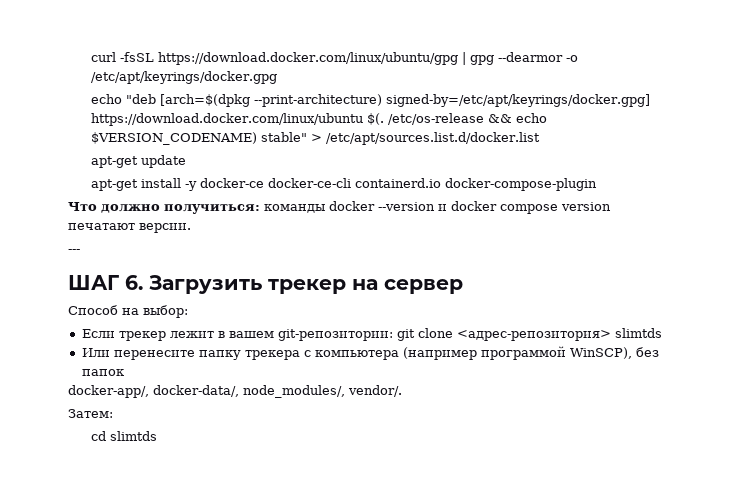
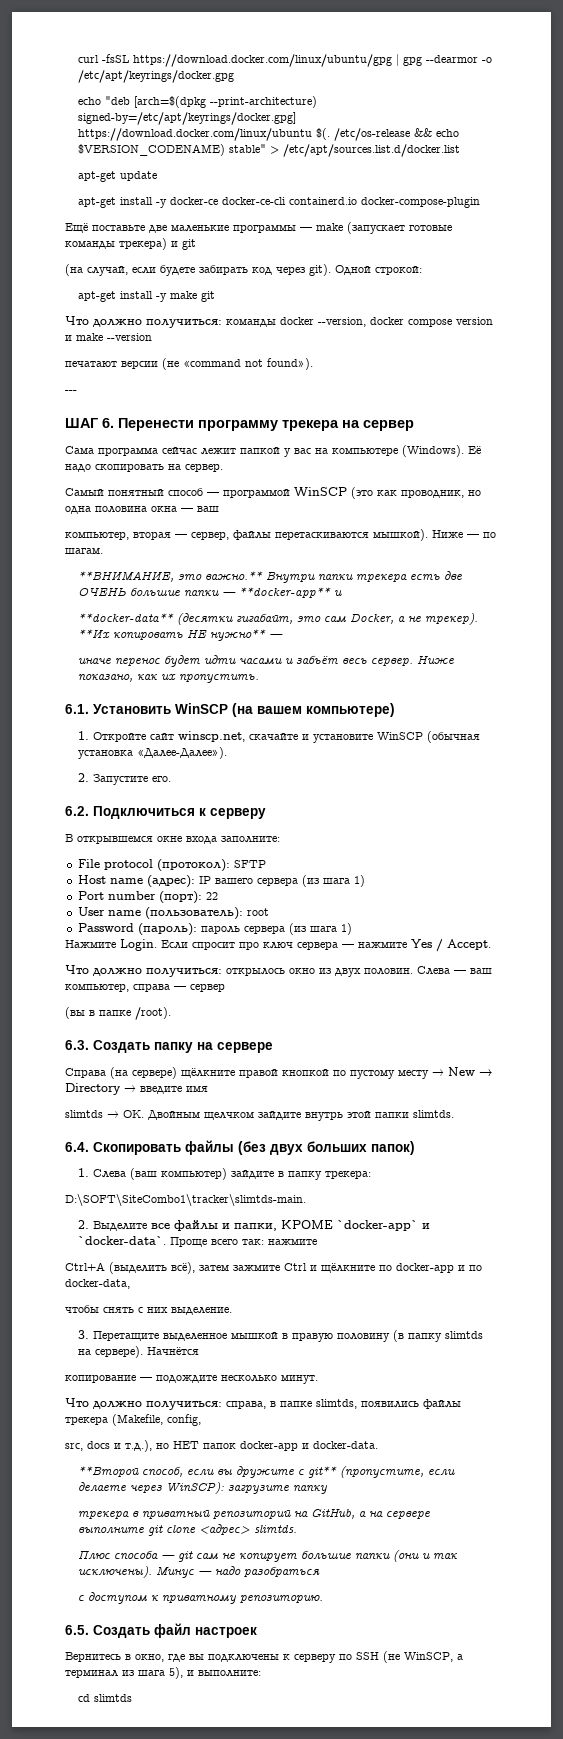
+ Ещё поставьте две маленькие программы — make (запускает готовые команды трекера) и git
+ (на случай, если будете забирать код через git). Одной строкой:
+ apt-get install -y make git
- Что должно получиться: команды docker --version и docker compose version печатают версии.
+ Что должно получиться: команды docker --version, docker compose version и make --version
+ печатают версии (не «command not found»).
- ШАГ 6. Загрузить трекер на сервер
+ ШАГ 6. Перенести программу трекера на сервер
- Способ на выбор:
- Если трекер лежит в вашем git-репозитории: git clone <адрес-репозитория> slimtds
- Или перенесите папку трекера с компьютера (например программой WinSCP), без папок
- docker-app/, docker-data/, node_modules/, vendor/.
- Затем:
+ Сама программа сейчас лежит папкой у вас на компьютере (Windows). Её надо скопировать на сервер.
+ Самый понятный способ — программой WinSCP (это как проводник, но одна половина окна — ваш
+ компьютер, вторая — сервер, файлы перетаскиваются мышкой). Ниже — по шагам.
+ **ВНИМАНИЕ, это важно.** Внутри папки трекера есть две ОЧЕНЬ большие папки — **docker-app** и
+ **docker-data** (десятки гигабайт, это сам Docker, а не трекер). **Их копировать НЕ нужно** —
+ иначе перенос будет идти часами и забьёт весь сервер. Ниже показано, как их пропустить.
+ 6.1. Установить WinSCP (на вашем компьютере)
+ 1. Откройте сайт winscp.net, скачайте и установите WinSCP (обычная установка «Далее-Далее»).
+ 2. Запустите его.
+ 6.2. Подключиться к серверу
+ В открывшемся окне входа заполните:
+ File protocol (протокол): SFTP
+ Host name (адрес): IP вашего сервера (из шага 1)
+ Port number (порт): 22
+ User name (пользователь): root
+ Password (пароль): пароль сервера (из шага 1)
+ Нажмите Login. Если спросит про ключ сервера — нажмите Yes / Accept.
+ Что должно получиться: открылось окно из двух половин. Слева — ваш компьютер, справа — сервер
+ (вы в папке /root).
+ 6.3. Создать папку на сервере
+ Справа (на сервере) щёлкните правой кнопкой по пустому месту → New → Directory → введите имя
+ slimtds → OK. Двойным щелчком зайдите внутрь этой папки slimtds.
+ 6.4. Скопировать файлы (без двух больших папок)
+ 1. Слева (ваш компьютер) зайдите в папку трекера:
+ D:\SOFT\SiteCombo1\tracker\slimtds-main.
+ 2. Выделите все файлы и папки, КРОМЕ `docker-app` и `docker-data`. Проще всего так: нажмите
+ Ctrl+A (выделить всё), затем зажмите Ctrl и щёлкните по docker-app и по docker-data,
+ чтобы снять с них выделение.
+ 3. Перетащите выделенное мышкой в правую половину (в папку slimtds на сервере). Начнётся
+ копирование — подождите несколько минут.
+ Что должно получиться: справа, в папке slimtds, появились файлы трекера (Makefile, config,
+ src, docs и т.д.), но НЕТ папок docker-app и docker-data.
+ **Второй способ, если вы дружите с git** (пропустите, если делаете через WinSCP): загрузите папку
+ трекера в приватный репозиторий на GitHub, а на сервере выполните git clone <адрес> slimtds.
+ Плюс способа — git сам не копирует большие папки (они и так исключены). Минус — надо разобраться
+ с доступом к приватному репозиторию.
+ 6.5. Создать файл настроек
+ Вернитесь в окно, где вы подключены к серверу по SSH (не WinSCP, а терминал из шага 5), и выполните:

